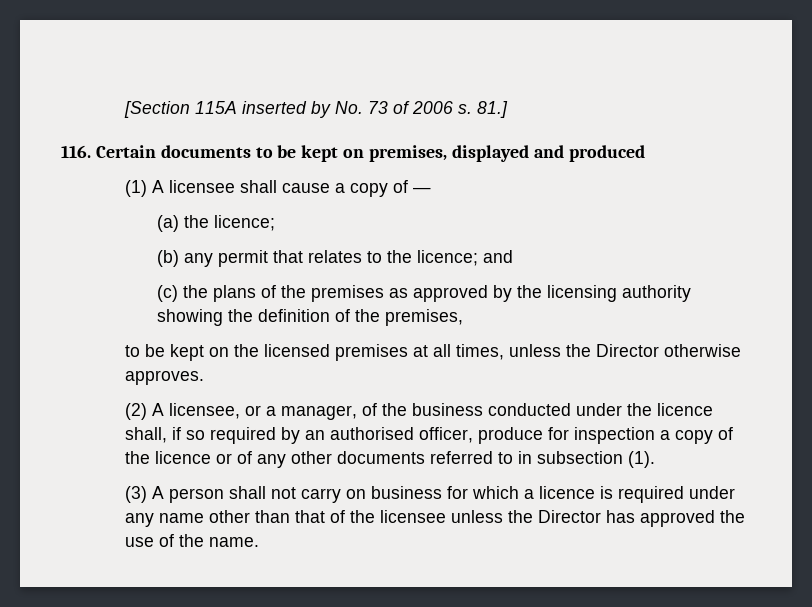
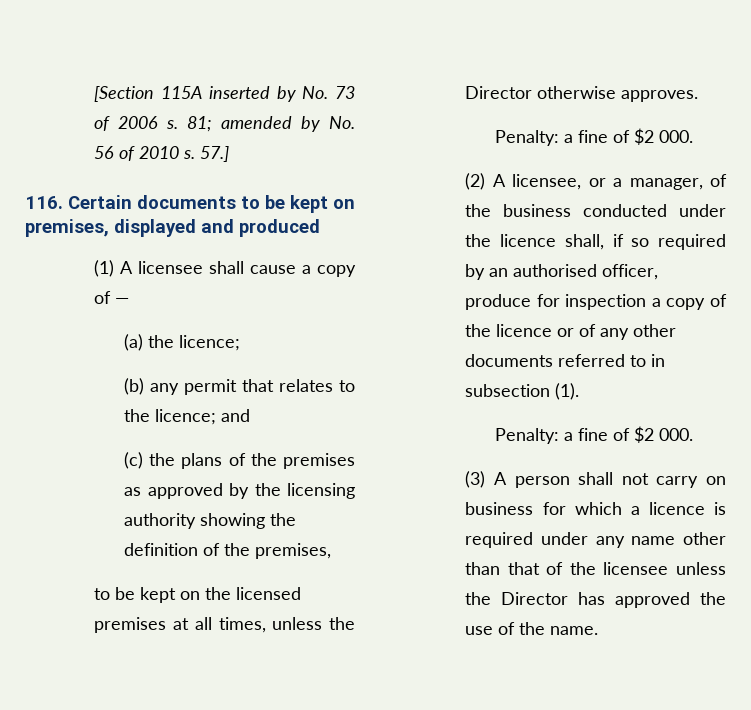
- 81.]
+ 81; amended by No. 56 of 2010 s. 57.]
  to be kept on the licensed premises at all times, unless the Director otherwise approves.
+ Penalty: a fine of $2 000.
  (2) A licensee, or a manager, of the business conducted under the licence shall, if so required by an authorised officer, produce for inspection a copy of the licence or of any other documents referred to in subsection (1).
+ Penalty: a fine of $2 000.

